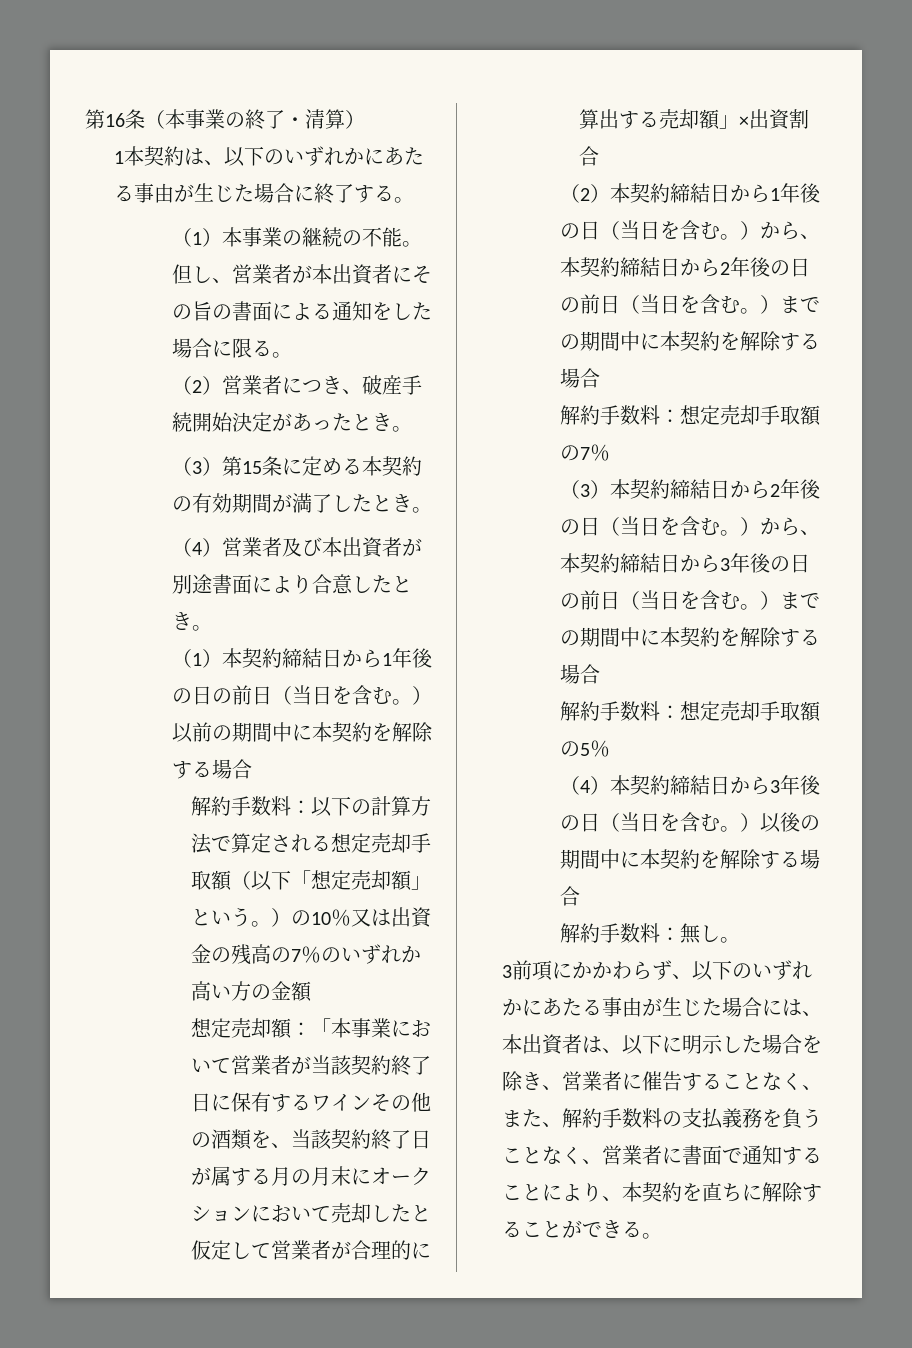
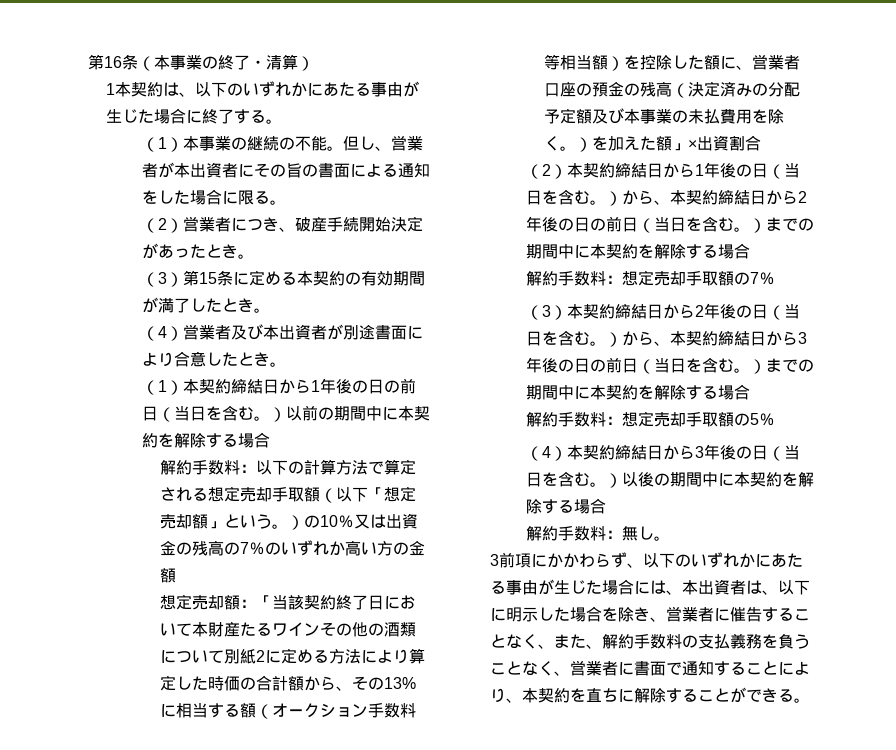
- 想定売却額：「本事業において営業者が当該契約終了日に保有するワインその他の酒類を、当該契約終了日が属する月の月末にオークションにおいて売却したと仮定して営業者が合理的に算出する売却額」×出資割合
+ 想定売却額：「当該契約終了日において本財産たるワインその他の酒類について別紙2に定める方法により算定した時価の合計額から、その13%に相当する額（オークション手数料等相当額）を控除した額に、営業者口座の預金の残高（決定済みの分配予定額及び本事業の未払費用を除く。）を加えた額」×出資割合

